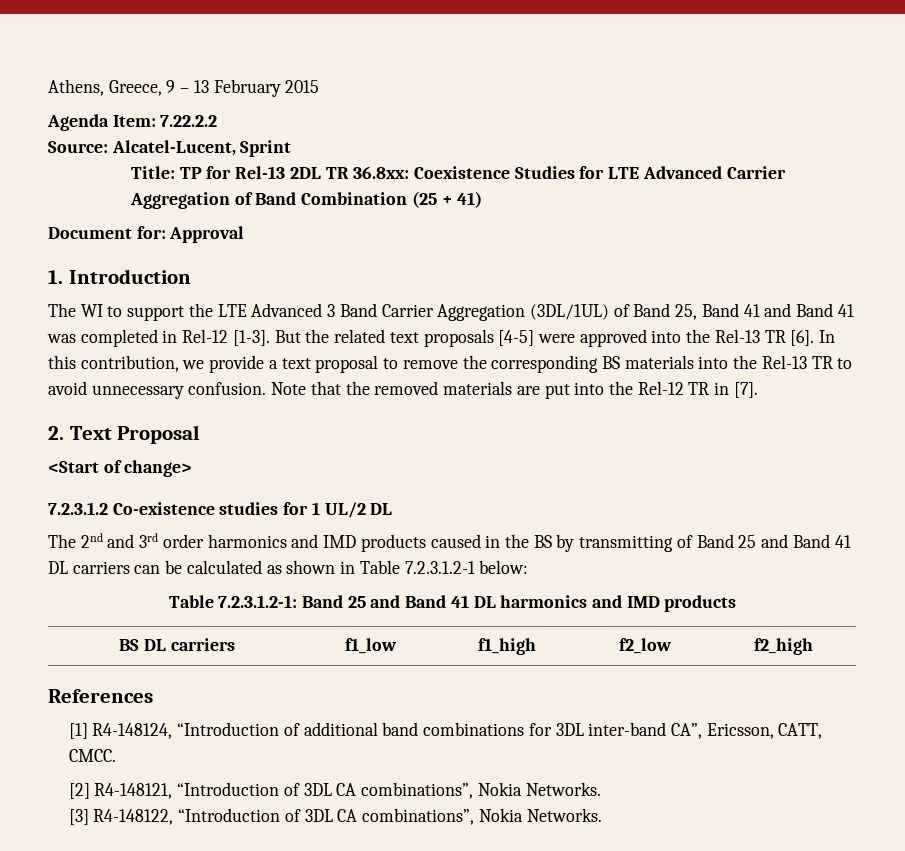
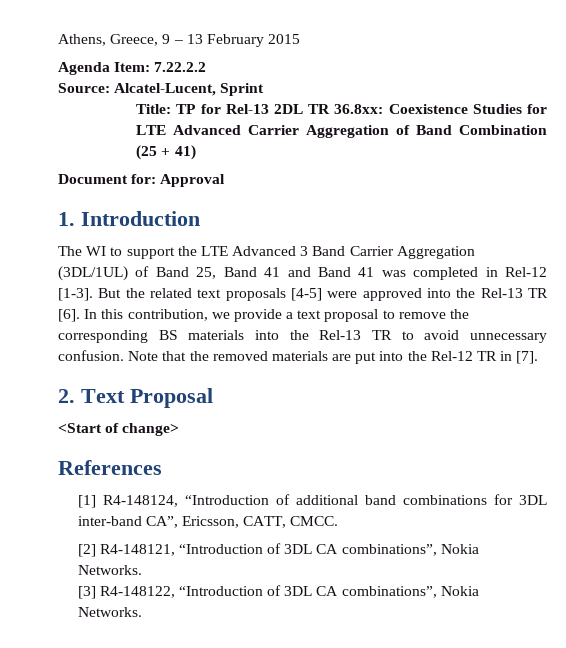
- 7.2.3.1.2 Co-existence studies for 1 UL/2 DL
- The 2nd and 3rd order harmonics and IMD products caused in the BS by transmitting of Band 25 and Band 41 DL carriers can be calculated as shown in Table 7.2.3.1.2-1 below:
- Table 7.2.3.1.2-1: Band 25 and Band 41 DL harmonics and IMD products
- BS DL carriers | f1_low | f1_high | f2_low | f2_high

